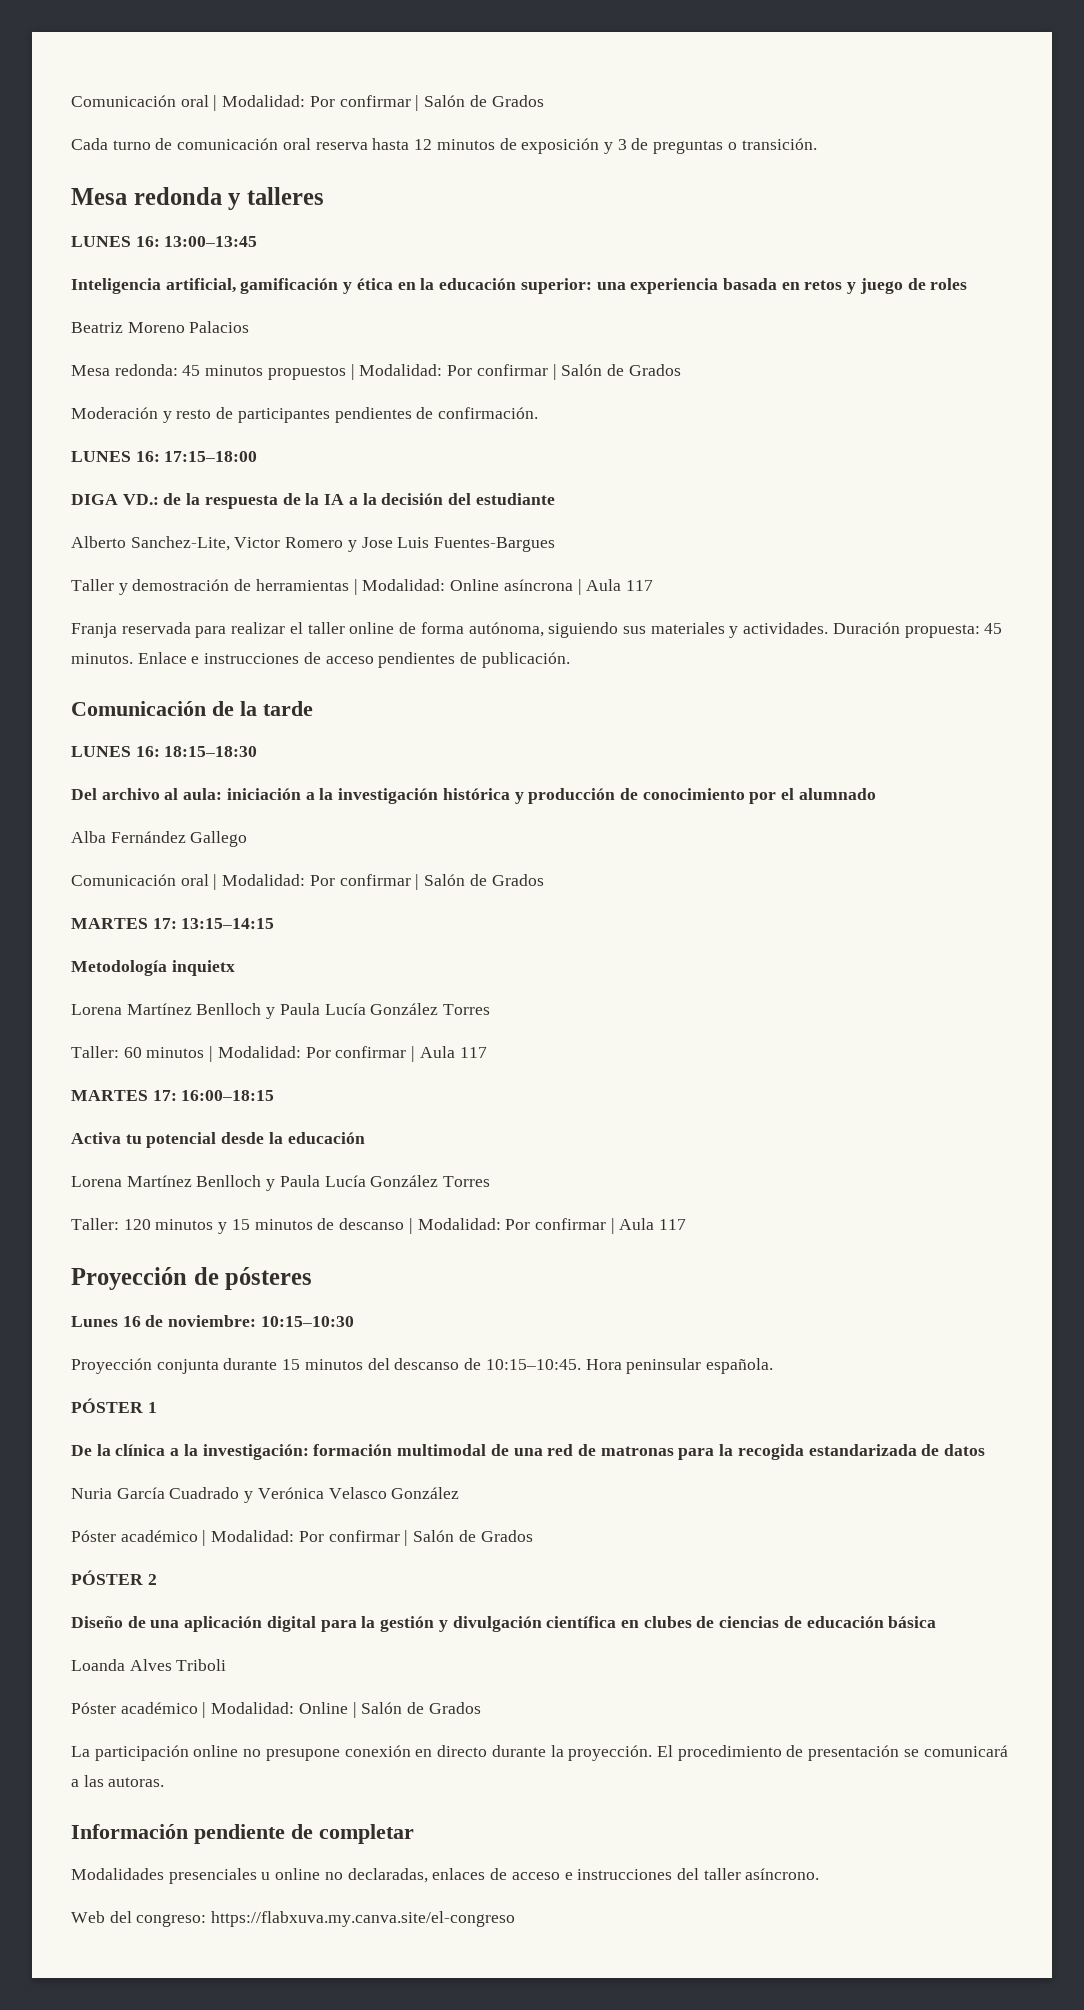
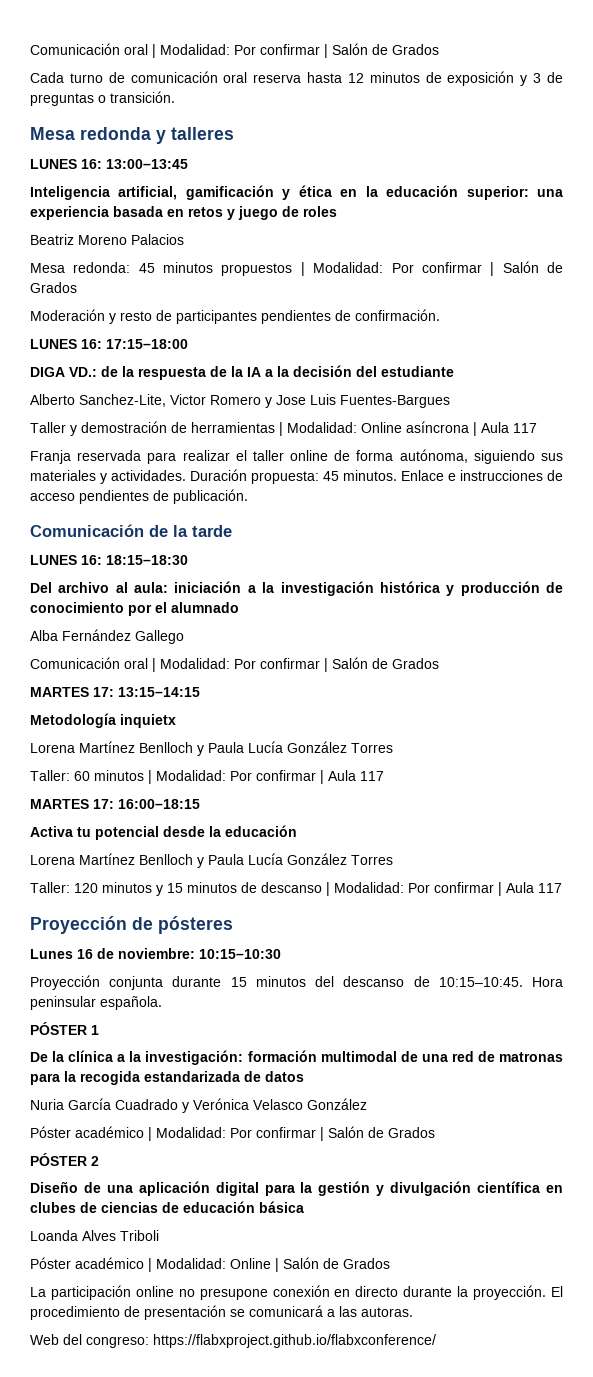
- Información pendiente de completar
- Modalidades presenciales u online no declaradas, enlaces de acceso e instrucciones del taller asíncrono.
- Web del congreso: https://flabxuva.my.canva.site/el-congreso
+ Web del congreso: https://flabxproject.github.io/flabxconference/

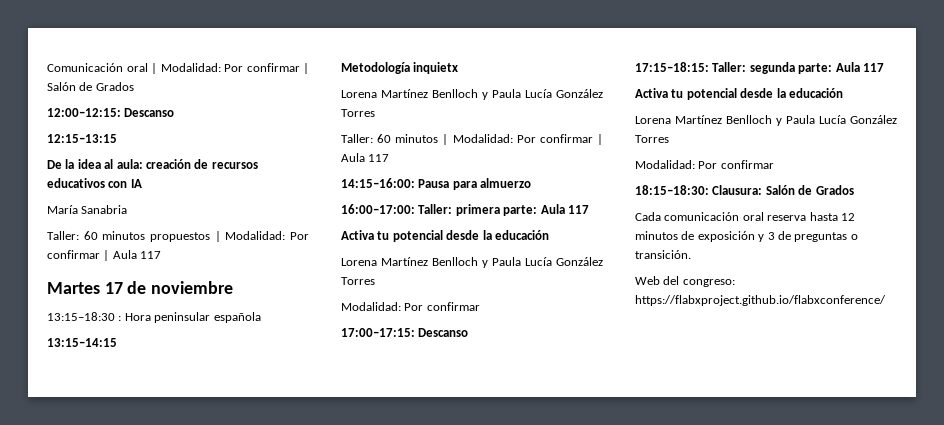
- Cada turno de comunicación oral reserva hasta 12 minutos de exposición y 3 de preguntas o transición.
- Mesa redonda y talleres
- LUNES 16: 13:00–13:45
- Inteligencia artificial, gamificación y ética en la educación superior: una experiencia basada en retos y juego de roles
- Beatriz Moreno Palacios
- Mesa redonda: 45 minutos propuestos | Modalidad: Por confirmar | Salón de Grados
- Moderación y resto de participantes pendientes de confirmación.
- LUNES 16: 17:15–18:00
- DIGA VD.: de la respuesta de la IA a la decisión del estudiante
- Alberto Sanchez-Lite, Victor Romero y Jose Luis Fuentes-Bargues
- Taller y demostración de herramientas | Modalidad: Online asíncrona | Aula 117
- Franja reservada para realizar el taller online de forma autónoma, siguiendo sus materiales y actividades. Duración propuesta: 45 minutos. Enlace e instrucciones de acceso pendientes de publicación.
- Comunicación de la tarde
- LUNES 16: 18:15–18:30
- Del archivo al aula: iniciación a la investigación histórica y producción de conocimiento por el alumnado
- Alba Fernández Gallego
- Comunicación oral | Modalidad: Por confirmar | Salón de Grados
- MARTES 17: 13:15–14:15
+ 12:00–12:15: Descanso
+ 12:15–13:15
+ De la idea al aula: creación de recursos educativos con IA
+ María Sanabria
+ Taller: 60 minutos propuestos | Modalidad: Por confirmar | Aula 117
+ Martes 17 de noviembre
+ 13:15–18:30 : Hora peninsular española
+ 13:15–14:15
- MARTES 17: 16:00–18:15
+ 14:15–16:00: Pausa para almuerzo
+ 16:00–17:00: Taller: primera parte: Aula 117
  Activa tu potencial desde la educación
  Lorena Martínez Benlloch y Paula Lucía González Torres
- Taller: 120 minutos y 15 minutos de descanso | Modalidad: Por confirmar | Aula 117
- Proyección de pósteres
- Lunes 16 de noviembre: 10:15–10:30
- Proyección conjunta durante 15 minutos del descanso de 10:15–10:45. Hora peninsular española.
- PÓSTER 1
- De la clínica a la investigación: formación multimodal de una red de matronas para la recogida estandarizada de datos
- Nuria García Cuadrado y Verónica Velasco González
- Póster académico | Modalidad: Por confirmar | Salón de Grados
- PÓSTER 2
- Diseño de una aplicación digital para la gestión y divulgación científica en clubes de ciencias de educación básica
- Loanda Alves Triboli
- Póster académico | Modalidad: Online | Salón de Grados
- La participación online no presupone conexión en directo durante la proyección. El procedimiento de presentación se comunicará a las autoras.
+ Modalidad: Por confirmar
+ 17:00–17:15: Descanso
+ 17:15–18:15: Taller: segunda parte: Aula 117
+ Activa tu potencial desde la educación
+ Lorena Martínez Benlloch y Paula Lucía González Torres
+ Modalidad: Por confirmar
+ 18:15–18:30: Clausura: Salón de Grados
+ Cada comunicación oral reserva hasta 12 minutos de exposición y 3 de preguntas o transición.

